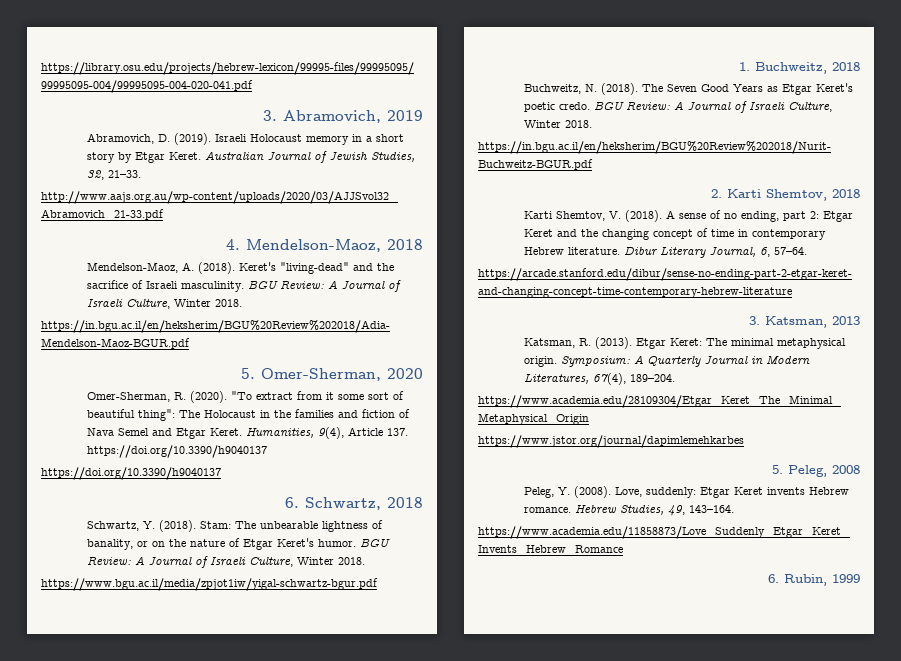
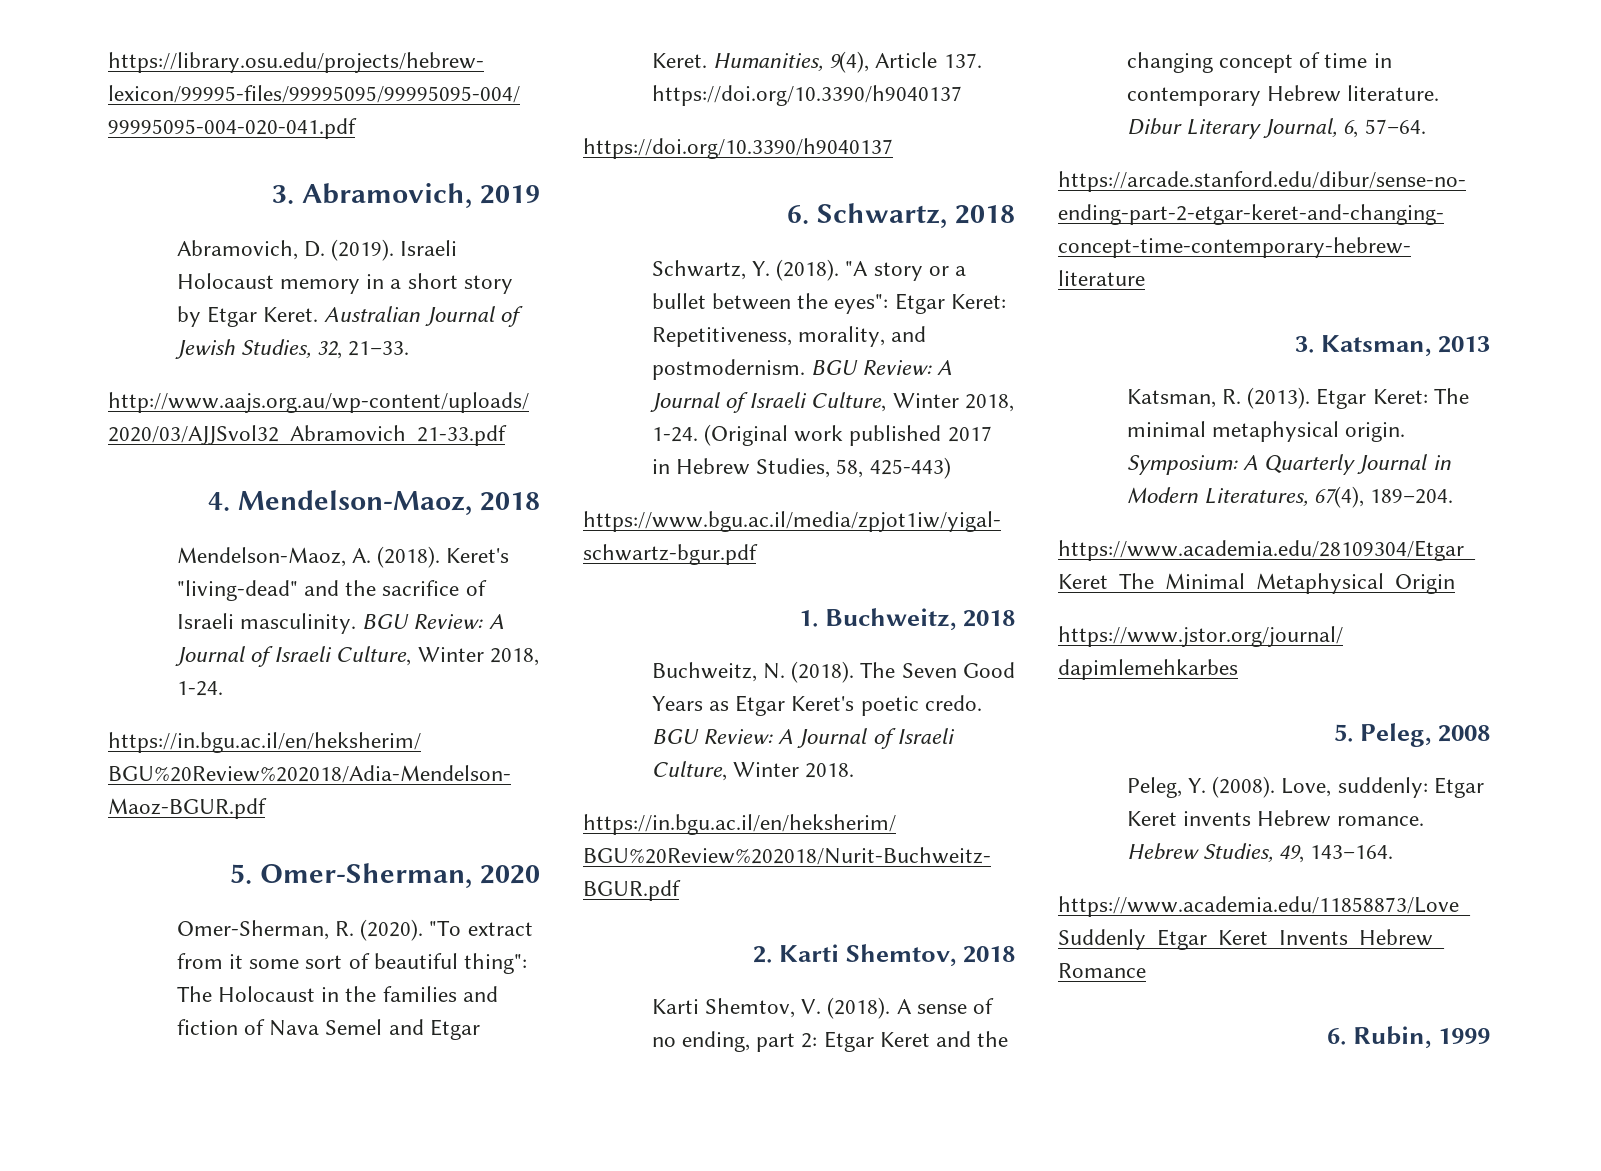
- Keret's "living-dead" and the sacrifice of Israeli masculinity. BGU Review: A Journal of Israeli Culture, Winter 2018.
+ Keret's "living-dead" and the sacrifice of Israeli masculinity. BGU Review: A Journal of Israeli Culture, Winter 2018, 1-24.
- Stam: The unbearable lightness of banality, or on the nature of Etgar Keret's humor. BGU Review: A Journal of Israeli Culture, Winter 2018.
+ "A story or a bullet between the eyes": Etgar Keret: Repetitiveness, morality, and postmodernism. BGU Review: A Journal of Israeli Culture, Winter 2018, 1-24. (Original work published 2017 in Hebrew Studies, 58, 425-443)

